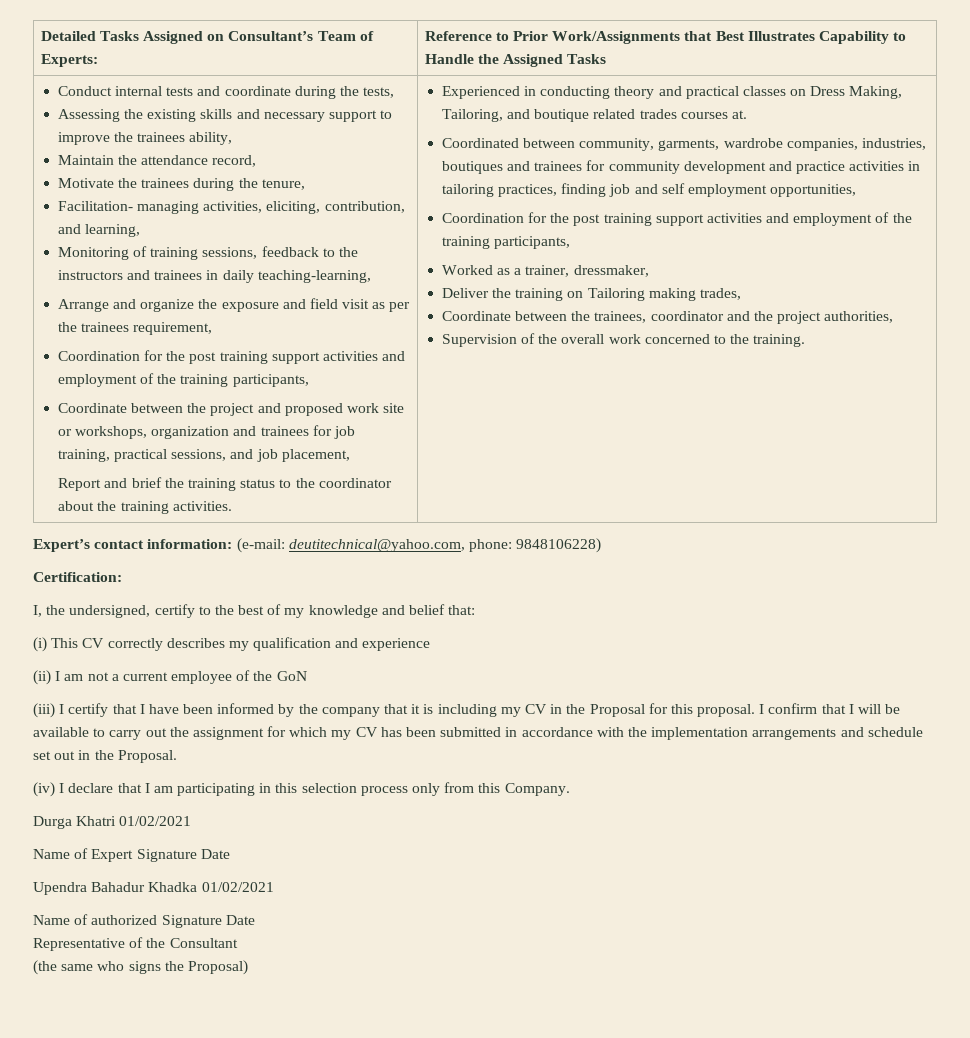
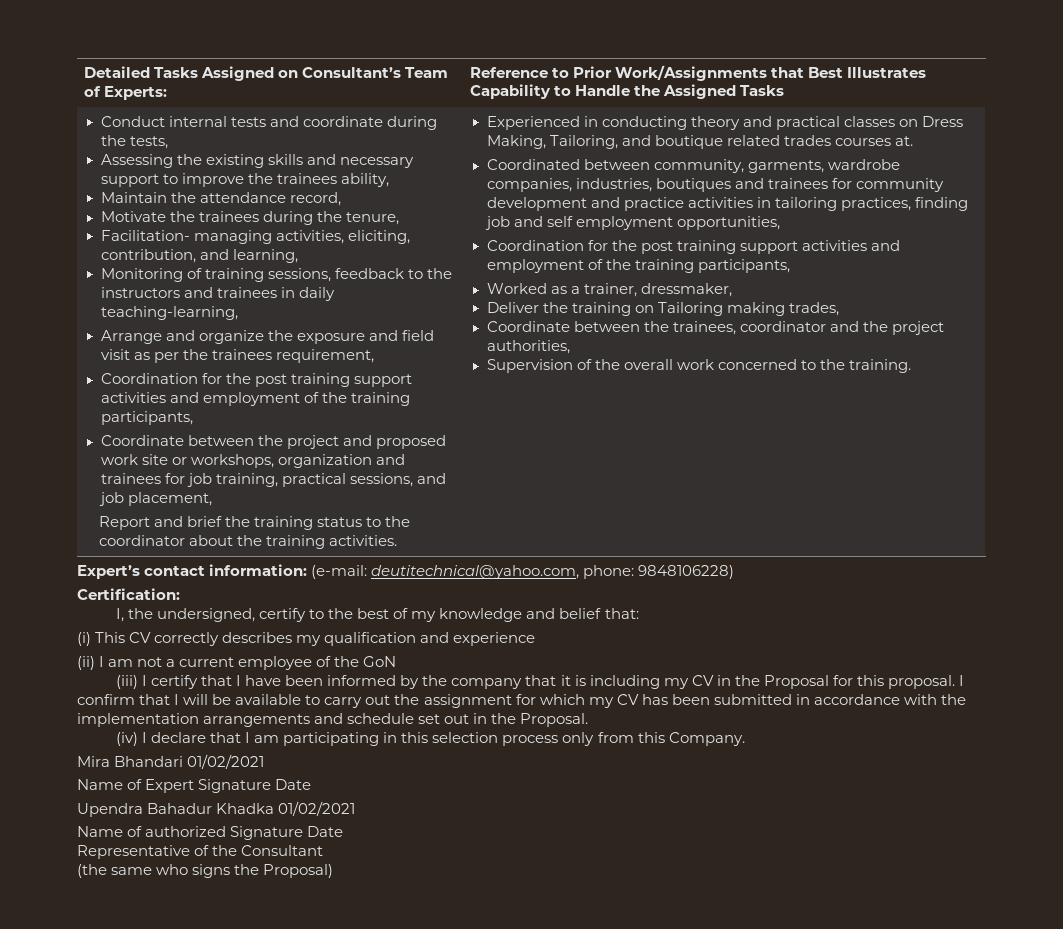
- Durga Khatri 01/02/2021
+ Mira Bhandari 01/02/2021

